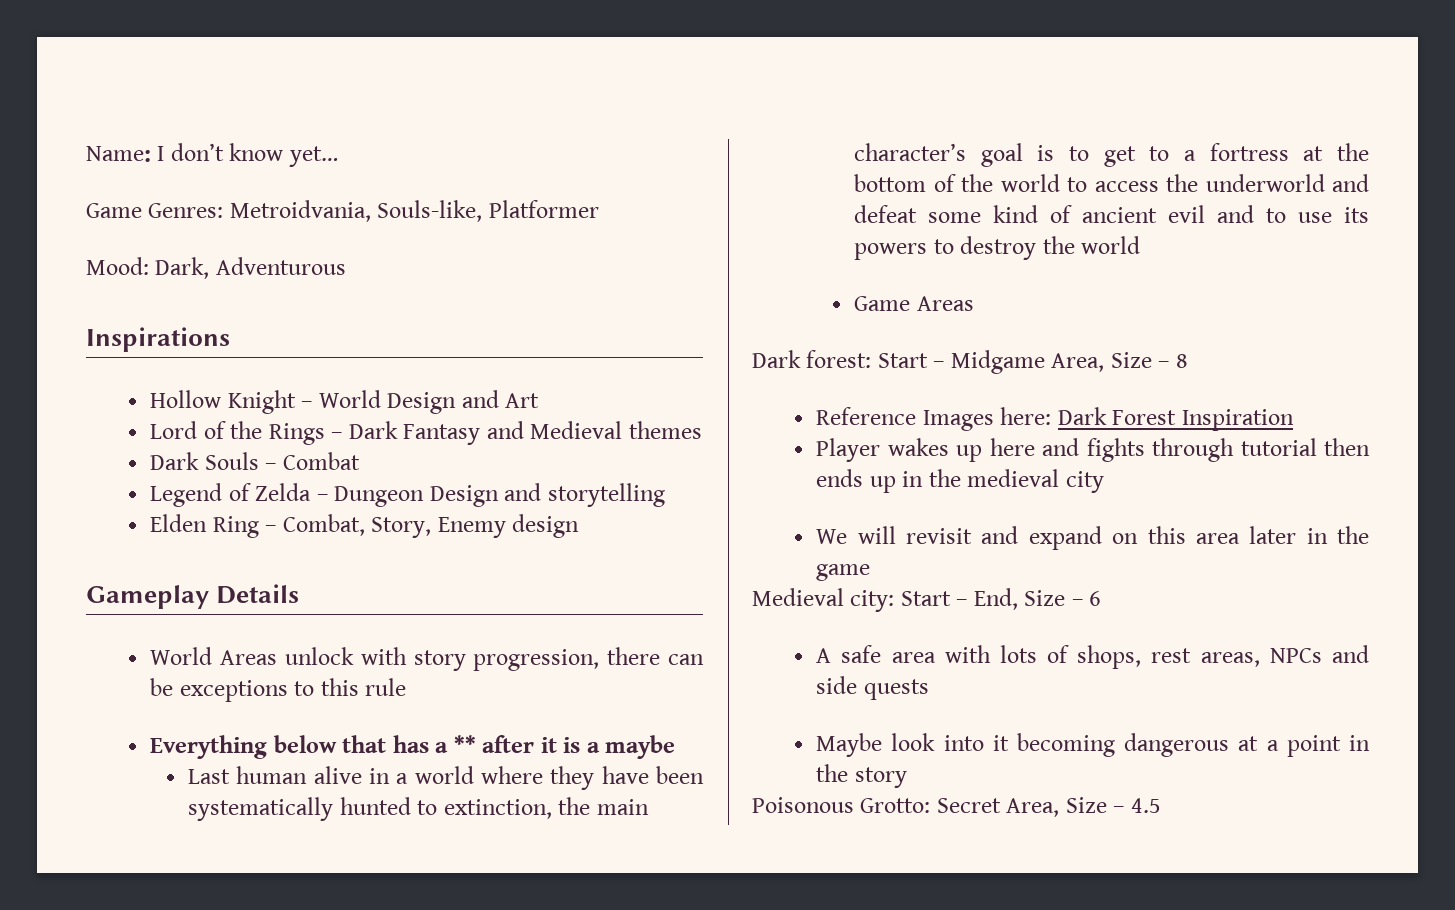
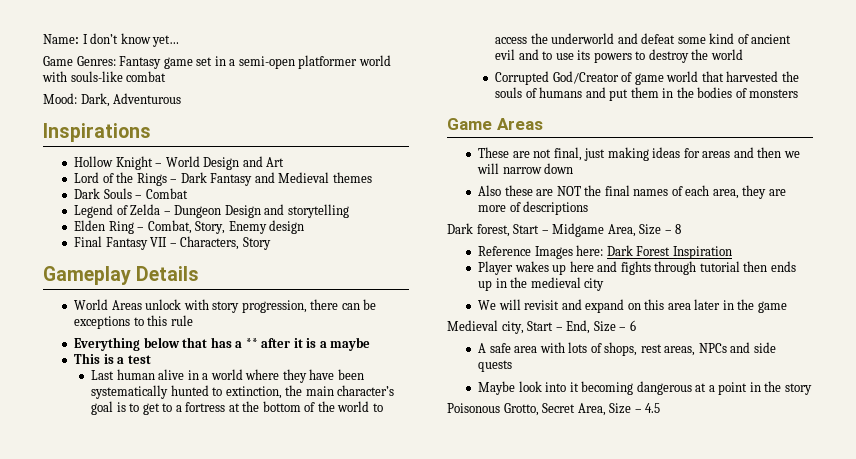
- Game Genres: Metroidvania, Souls-like, Platformer
+ Game Genres: Fantasy game set in a semi-open platformer world with souls-like combat
+ Final Fantasy VII – Characters, Story
+ This is a test
+ Corrupted God/Creator of game world that harvested the souls of humans and put them in the bodies of monsters
  Game Areas
- Dark forest: Start – Midgame Area, Size – 8
+ These are not final, just making ideas for areas and then we will narrow down
+ Also these are NOT the final names of each area, they are more of descriptions
+ Dark forest, Start – Midgame Area, Size – 8
- Medieval city: Start – End, Size – 6
+ Medieval city, Start – End, Size – 6
- Poisonous Grotto: Secret Area, Size – 4.5
+ Poisonous Grotto, Secret Area, Size – 4.5

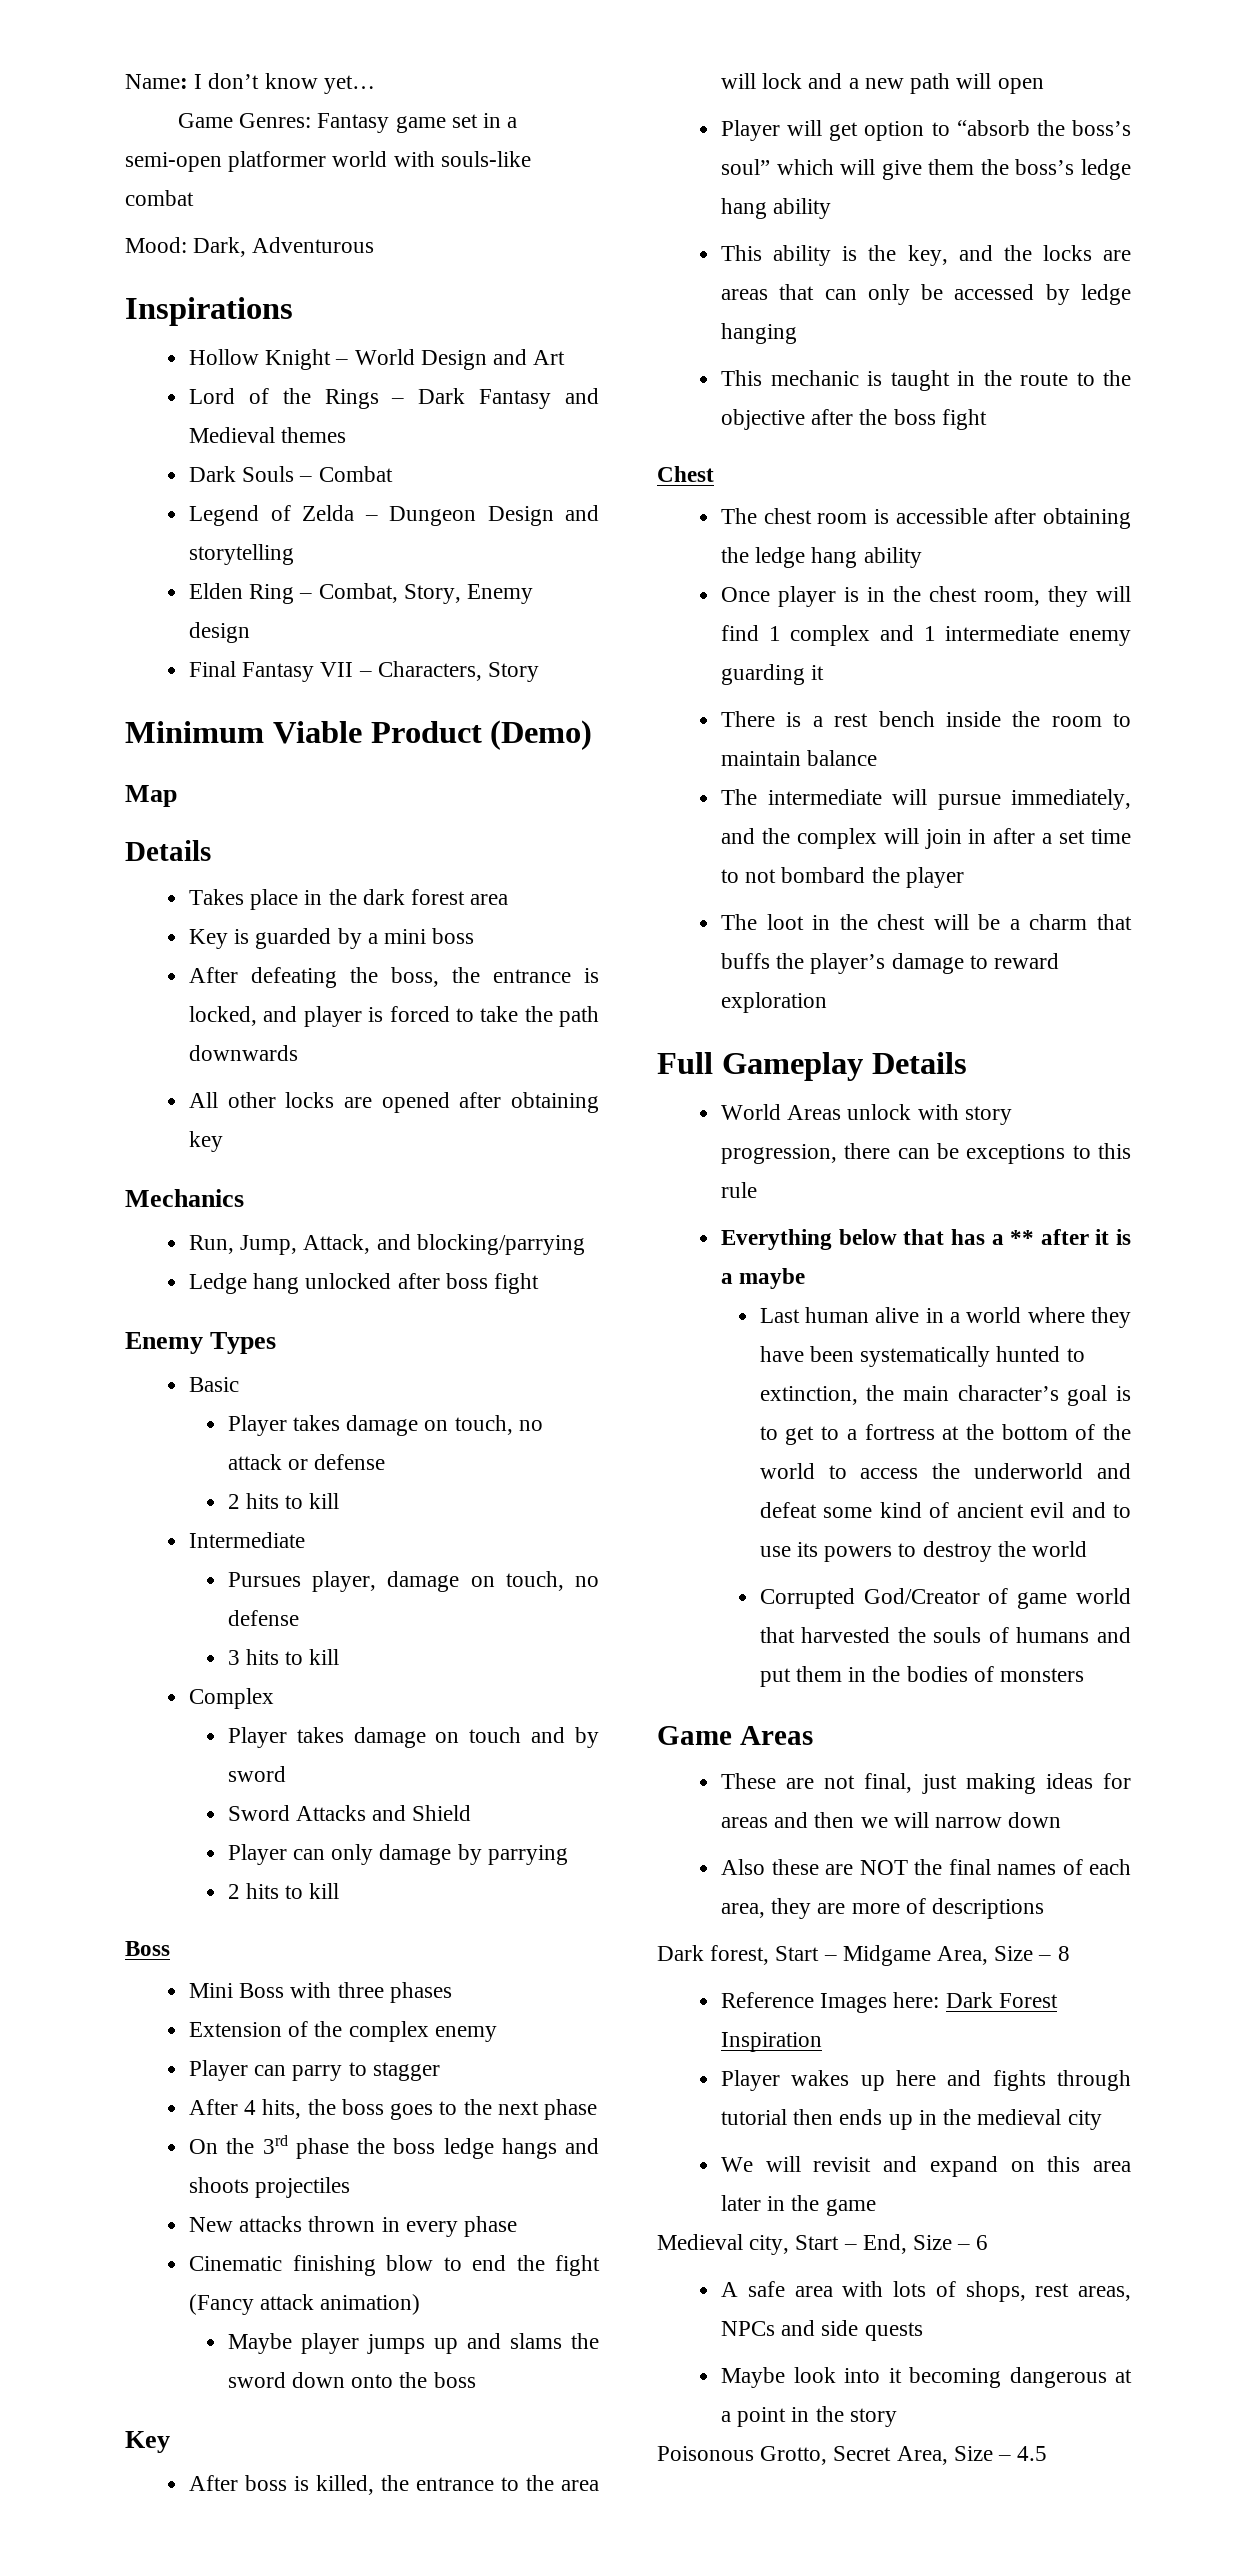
- Gameplay Details
+ Minimum Viable Product (Demo)
+ Map
+ Details
+ Takes place in the dark forest area
+ Key is guarded by a mini boss
+ After defeating the boss, the entrance is locked, and player is forced to take the path downwards
+ All other locks are opened after obtaining key
+ Mechanics
+ Run, Jump, Attack, and blocking/parrying
+ Ledge hang unlocked after boss fight
+ Enemy Types
+ Basic
+ Player takes damage on touch, no attack or defense
+ 2 hits to kill
+ Intermediate
+ Pursues player, damage on touch, no defense
+ 3 hits to kill
+ Complex
+ Player takes damage on touch and by sword
+ Sword Attacks and Shield
+ Player can only damage by parrying
+ 2 hits to kill
+ Boss
+ Mini Boss with three phases
+ Extension of the complex enemy
+ Player can parry to stagger
+ After 4 hits, the boss goes to the next phase
+ On the 3rd phase the boss ledge hangs and shoots projectiles
+ New attacks thrown in every phase
+ Cinematic finishing blow to end the fight (Fancy attack animation)
+ Maybe player jumps up and slams the sword down onto the boss
+ Key
+ After boss is killed, the entrance to the area will lock and a new path will open
+ Player will get option to “absorb the boss’s soul” which will give them the boss’s ledge hang ability
+ This ability is the key, and the locks are areas that can only be accessed by ledge hanging
+ This mechanic is taught in the route to the objective after the boss fight
+ Chest
+ The chest room is accessible after obtaining the ledge hang ability
+ Once player is in the chest room, they will find 1 complex and 1 intermediate enemy guarding it
+ There is a rest bench inside the room to maintain balance
+ The intermediate will pursue immediately, and the complex will join in after a set time to not bombard the player
+ The loot in the chest will be a charm that buffs the player’s damage to reward exploration
+ Full Gameplay Details
- This is a test

